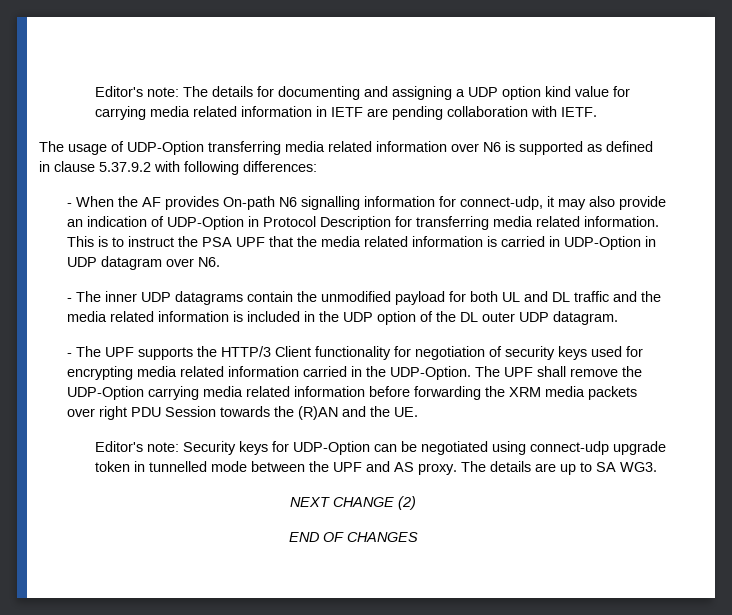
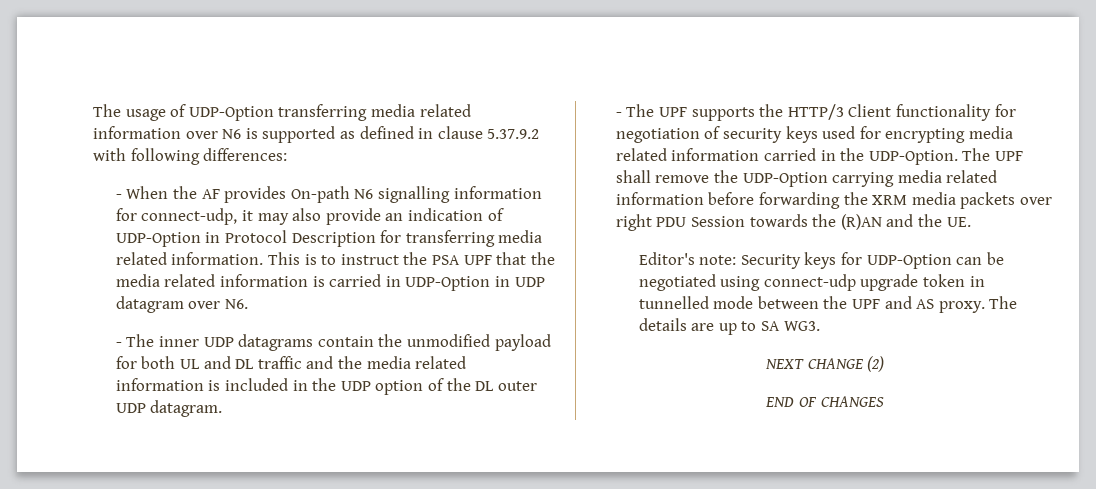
- Editor's note: The details for documenting and assigning a UDP option kind value for carrying media related information in IETF are pending collaboration with IETF.

